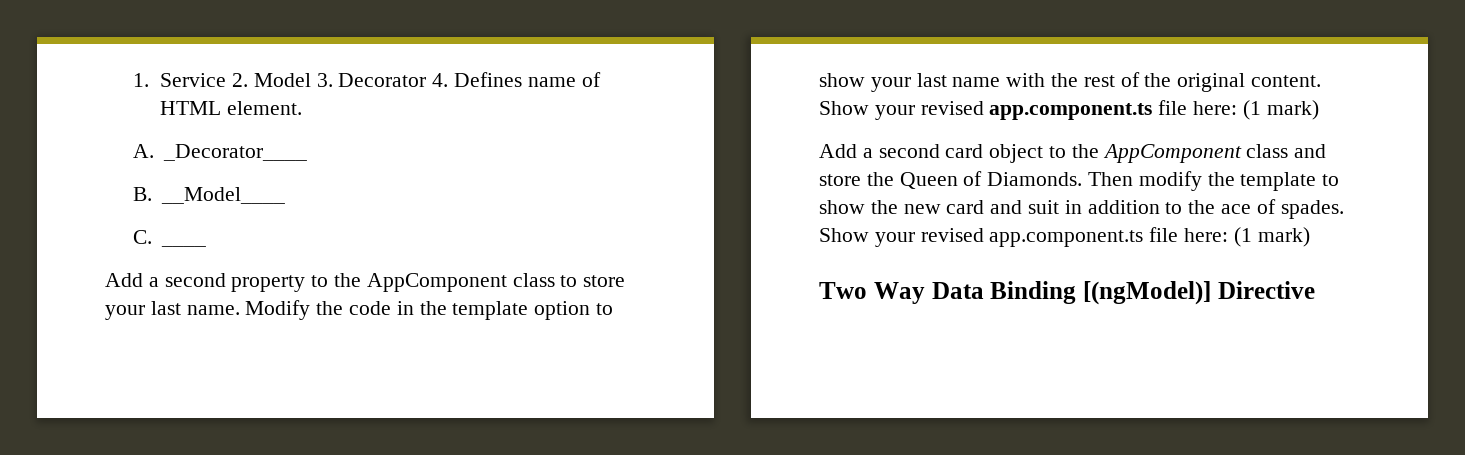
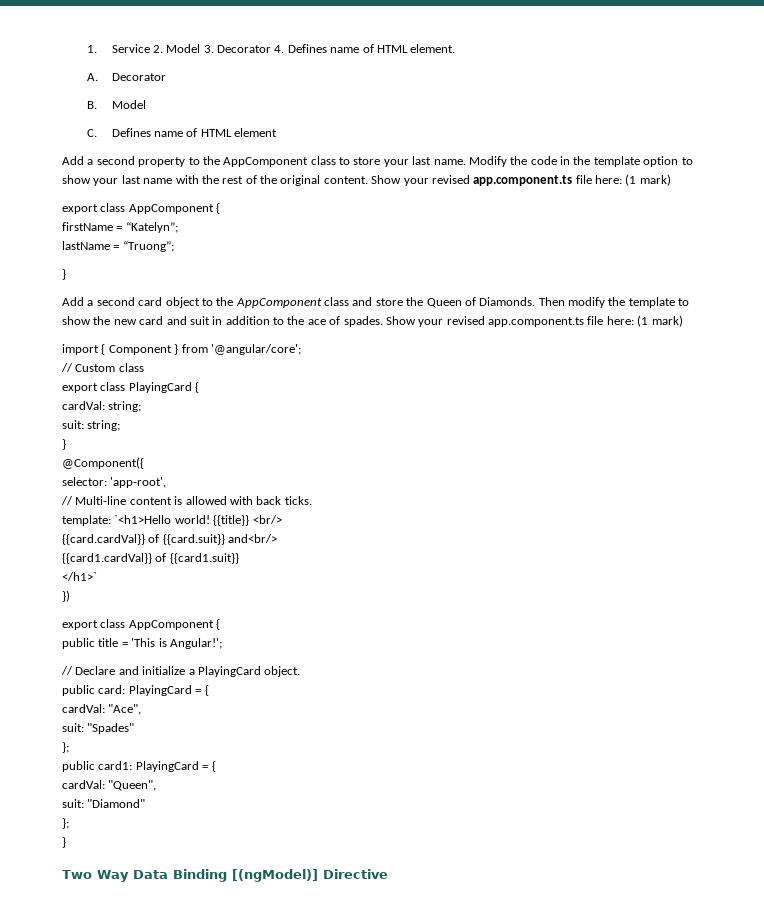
- A. _Decorator____
+ A. Decorator
- B. __Model____
+ B. Model
- C. ____
+ C. Defines name of HTML element
  Modify the code in the template option to show your last name with the rest of the original content. Show your revised app.component.ts file here: (1 mark)
+ export class AppComponent {
+ firstName = “Katelyn”;
+ lastName = “Truong”;
+ }
+ import { Component } from '@angular/core';
+ // Custom class
+ export class PlayingCard {
+ cardVal: string;
+ suit: string;
+ }
+ @Component({
+ selector: 'app-root',
+ // Multi-line content is allowed with back ticks.
+ template: `<h1>Hello world! {{title}} <br/>
+ {{card.cardVal}} of {{card.suit}} and<br/>
+ {{card1.cardVal}} of {{card1.suit}}
+ </h1>`
+ })
+ export class AppComponent {
+ public title = 'This is Angular!';
+ // Declare and initialize a PlayingCard object.
+ public card: PlayingCard = {
+ cardVal: "Ace",
+ suit: "Spades"
+ };
+ public card1: PlayingCard = {
+ cardVal: "Queen",
+ suit: "Diamond"
+ };
+ }

